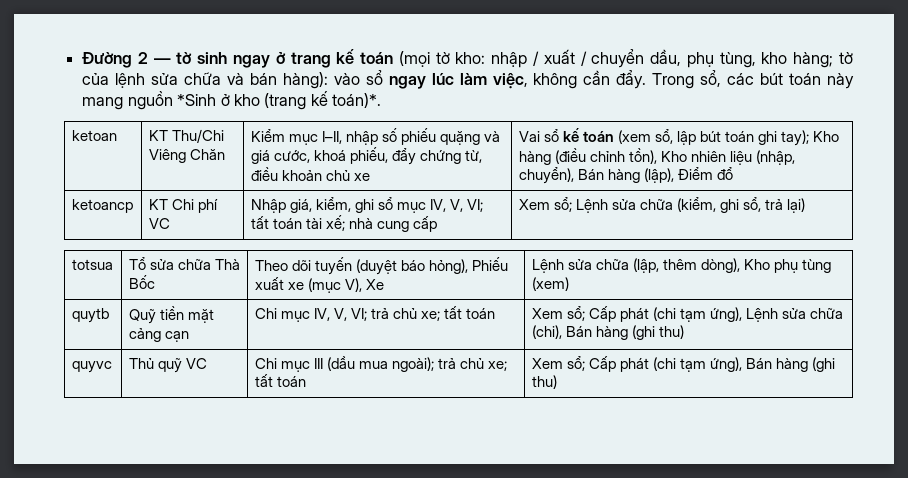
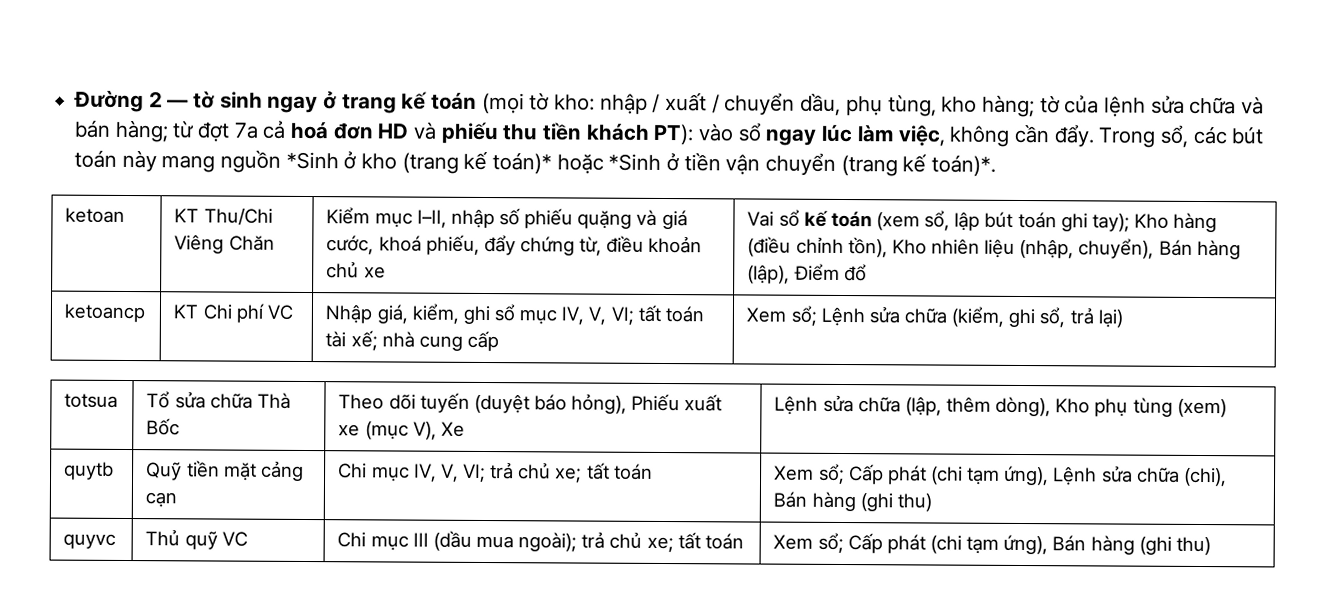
- Đường 2 — tờ sinh ngay ở trang kế toán (mọi tờ kho: nhập / xuất / chuyển dầu, phụ tùng, kho hàng; tờ của lệnh sửa chữa và bán hàng): vào sổ ngay lúc làm việc, không cần đẩy.
+ Đường 2 — tờ sinh ngay ở trang kế toán (mọi tờ kho: nhập / xuất / chuyển dầu, phụ tùng, kho hàng; tờ của lệnh sửa chữa và bán hàng; từ đợt 7a cả hoá đơn HD và phiếu thu tiền khách PT): vào sổ ngay lúc làm việc, không cần đẩy.
- Trong sổ, các bút toán này mang nguồn *Sinh ở kho (trang kế toán)*.
+ Trong sổ, các bút toán này mang nguồn *Sinh ở kho (trang kế toán)* hoặc *Sinh ở tiền vận chuyển (trang kế toán)*.

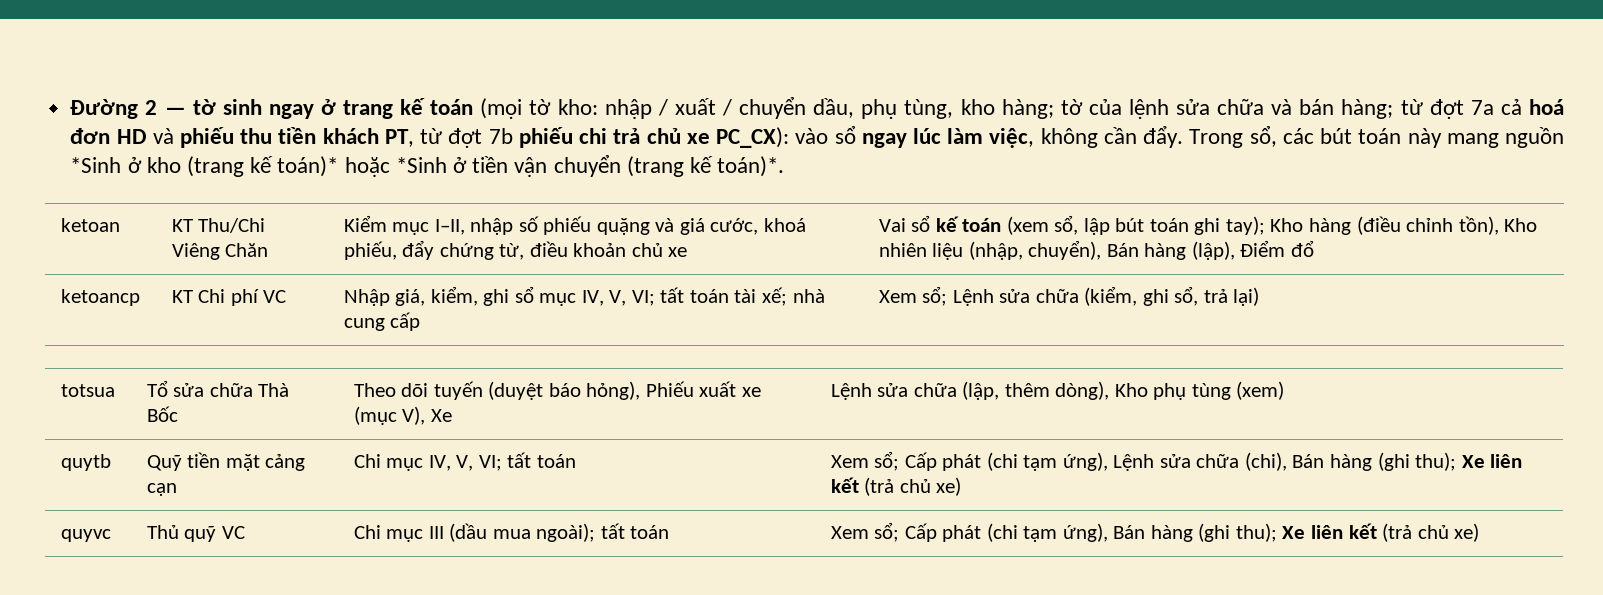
- Đường 2 — tờ sinh ngay ở trang kế toán (mọi tờ kho: nhập / xuất / chuyển dầu, phụ tùng, kho hàng; tờ của lệnh sửa chữa và bán hàng; từ đợt 7a cả hoá đơn HD và phiếu thu tiền khách PT): vào sổ ngay lúc làm việc, không cần đẩy.
+ Đường 2 — tờ sinh ngay ở trang kế toán (mọi tờ kho: nhập / xuất / chuyển dầu, phụ tùng, kho hàng; tờ của lệnh sửa chữa và bán hàng; từ đợt 7a cả hoá đơn HD và phiếu thu tiền khách PT, từ đợt 7b phiếu chi trả chủ xe PC_CX): vào sổ ngay lúc làm việc, không cần đẩy.
- quytb | Quỹ tiền mặt cảng cạn | Chi mục IV, V, VI; trả chủ xe; tất toán | Xem sổ; Cấp phát (chi tạm ứng), Lệnh sửa chữa (chi), Bán hàng (ghi thu)
+ quytb | Quỹ tiền mặt cảng cạn | Chi mục IV, V, VI; tất toán | Xem sổ; Cấp phát (chi tạm ứng), Lệnh sửa chữa (chi), Bán hàng (ghi thu); Xe liên kết (trả chủ xe)
- quyvc | Thủ quỹ VC | Chi mục III (dầu mua ngoài); trả chủ xe; tất toán | Xem sổ; Cấp phát (chi tạm ứng), Bán hàng (ghi thu)
+ quyvc | Thủ quỹ VC | Chi mục III (dầu mua ngoài); tất toán | Xem sổ; Cấp phát (chi tạm ứng), Bán hàng (ghi thu); Xe liên kết (trả chủ xe)

